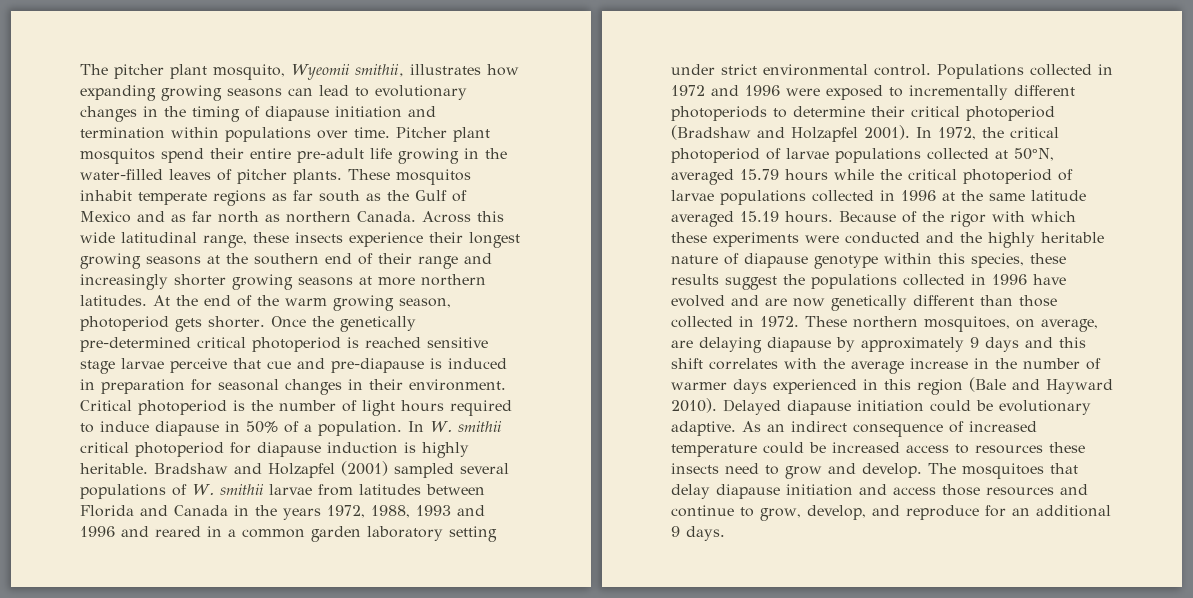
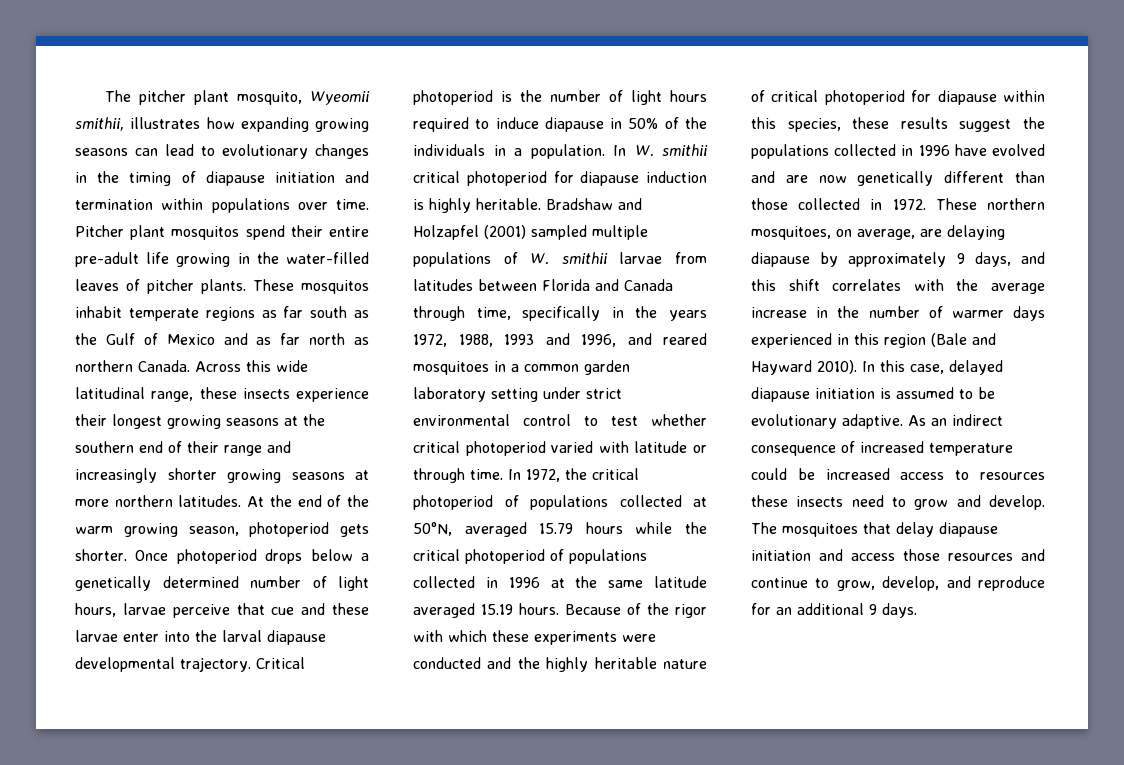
- Once the genetically pre-determined critical photoperiod is reached sensitive stage larvae perceive that cue and pre-diapause is induced in preparation for seasonal changes in their environment.
+ Once photoperiod drops below a genetically determined number of light hours, larvae perceive that cue and these larvae enter into the larval diapause developmental trajectory.
- Critical photoperiod is the number of light hours required to induce diapause in 50% of a population.
+ Critical photoperiod is the number of light hours required to induce diapause in 50% of the individuals in a population.
- Bradshaw and Holzapfel (2001) sampled several populations of W. smithii larvae from latitudes between Florida and Canada in the years 1972, 1988, 1993 and 1996 and reared in a common garden laboratory setting under strict environmental control. Populations collected in 1972 and 1996 were exposed to incrementally different photoperiods to determine their critical photoperiod (Bradshaw and Holzapfel 2001).
+ Bradshaw and Holzapfel (2001) sampled multiple populations of W. smithii larvae from latitudes between Florida and Canada through time, specifically in the years 1972, 1988, 1993 and 1996, and reared mosquitoes in a common garden laboratory setting under strict environmental control to test whether critical photoperiod varied with latitude or through time.
- In 1972, the critical photoperiod of larvae populations collected at 50°N, averaged 15.79 hours while the critical photoperiod of larvae populations collected in 1996 at the same latitude averaged 15.19 hours.
+ In 1972, the critical photoperiod of populations collected at 50°N, averaged 15.79 hours while the critical photoperiod of populations collected in 1996 at the same latitude averaged 15.19 hours.
- Because of the rigor with which these experiments were conducted and the highly heritable nature of diapause genotype within this species, these results suggest the populations collected in 1996 have evolved and are now genetically different than those collected in 1972.
+ Because of the rigor with which these experiments were conducted and the highly heritable nature of critical photoperiod for diapause within this species, these results suggest the populations collected in 1996 have evolved and are now genetically different than those collected in 1972.
- These northern mosquitoes, on average, are delaying diapause by approximately 9 days and this shift correlates with the average increase in the number of warmer days experienced in this region (Bale and Hayward 2010).
+ These northern mosquitoes, on average, are delaying diapause by approximately 9 days, and this shift correlates with the average increase in the number of warmer days experienced in this region (Bale and Hayward 2010).
- Delayed diapause initiation could be evolutionary adaptive.
+ In this case, delayed diapause initiation is assumed to be evolutionary adaptive.

